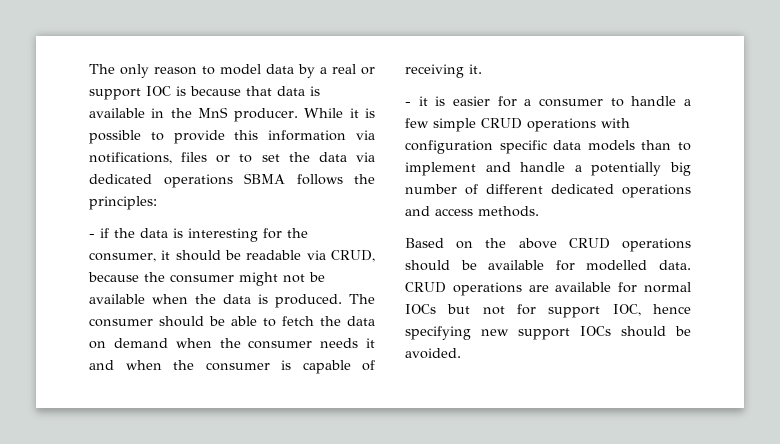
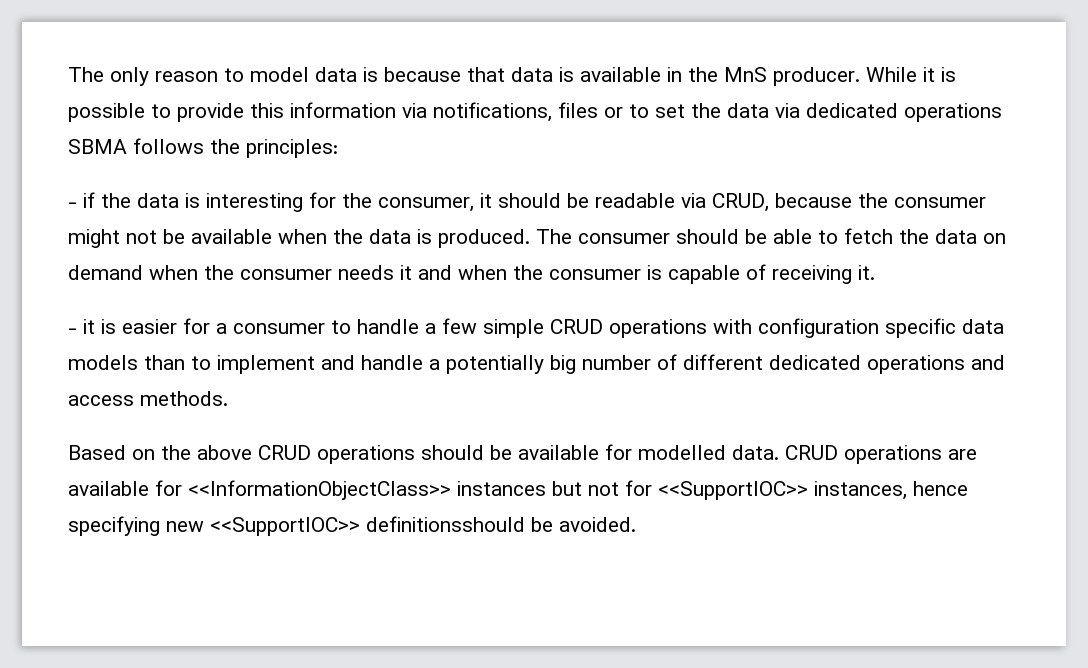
- The only reason to model data by a real or support IOC is because that data is available in the MnS producer.
+ The only reason to model data is because that data is available in the MnS producer.
- CRUD operations are available for normal IOCs but not for support IOC, hence specifying new support IOCs should be avoided.
+ CRUD operations are available for <<InformationObjectClass>> instances but not for <<SupportIOC>> instances, hence specifying new <<SupportIOC>> definitionsshould be avoided.

